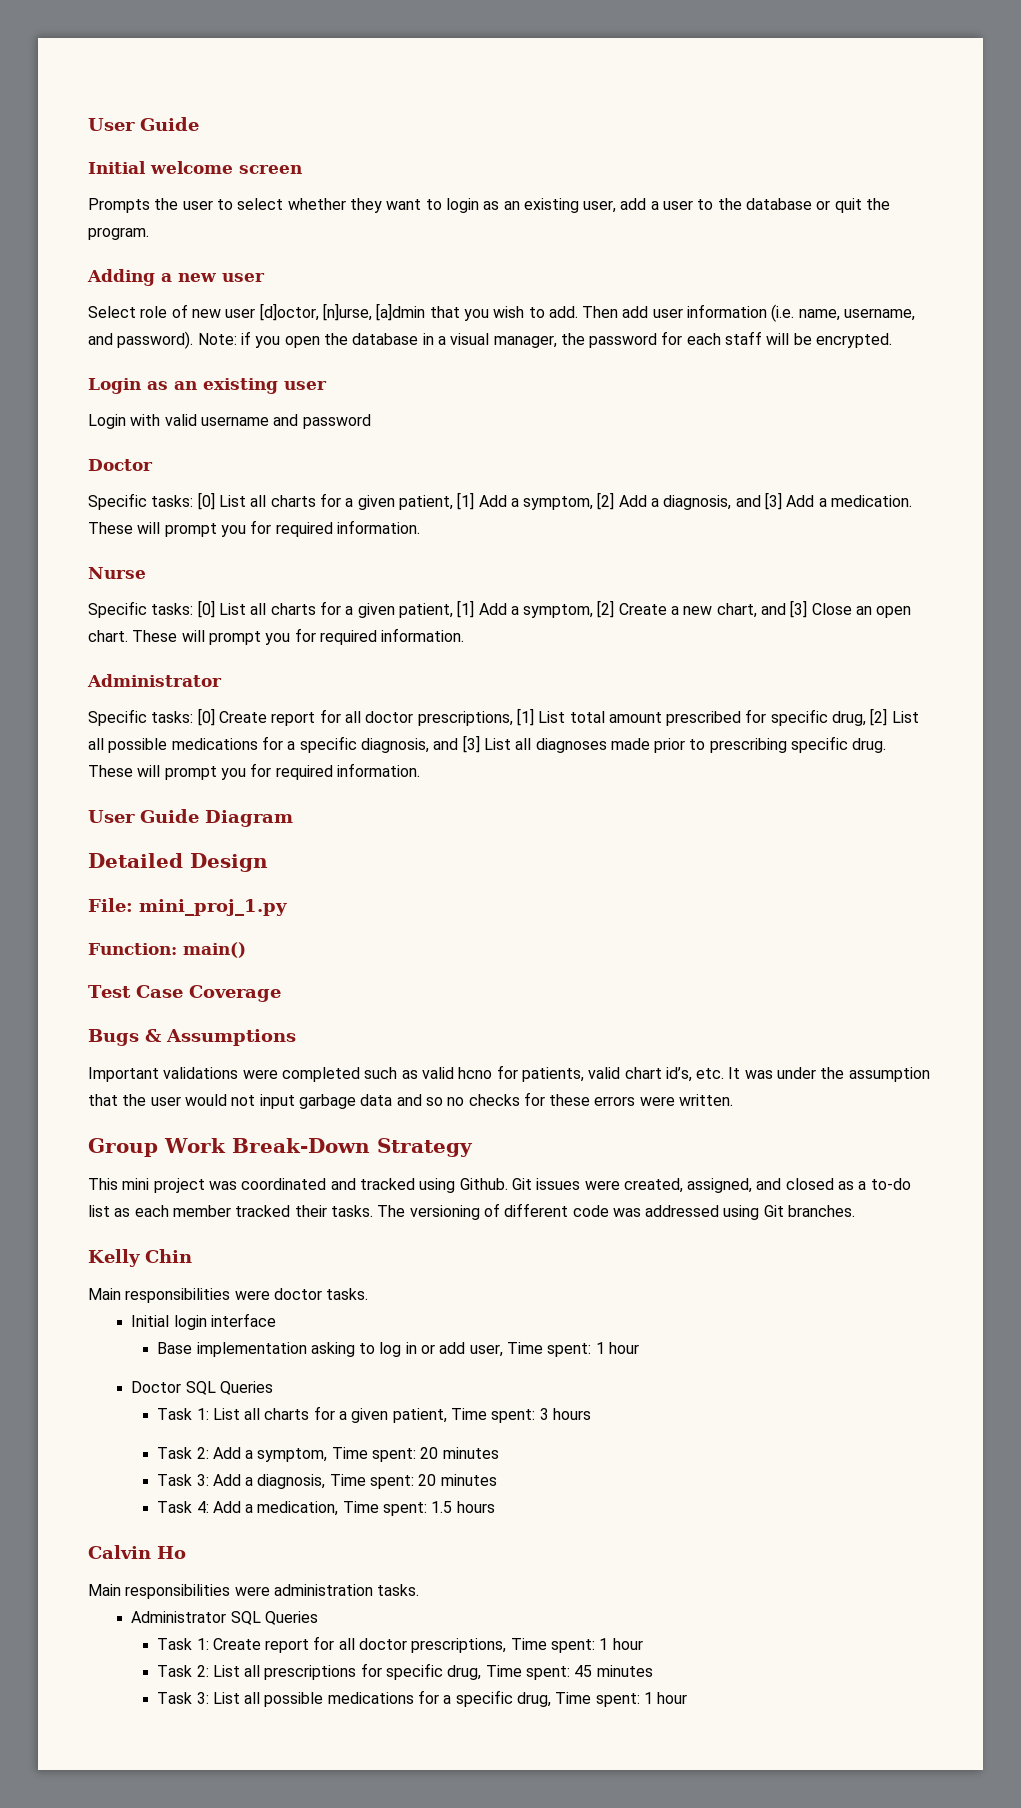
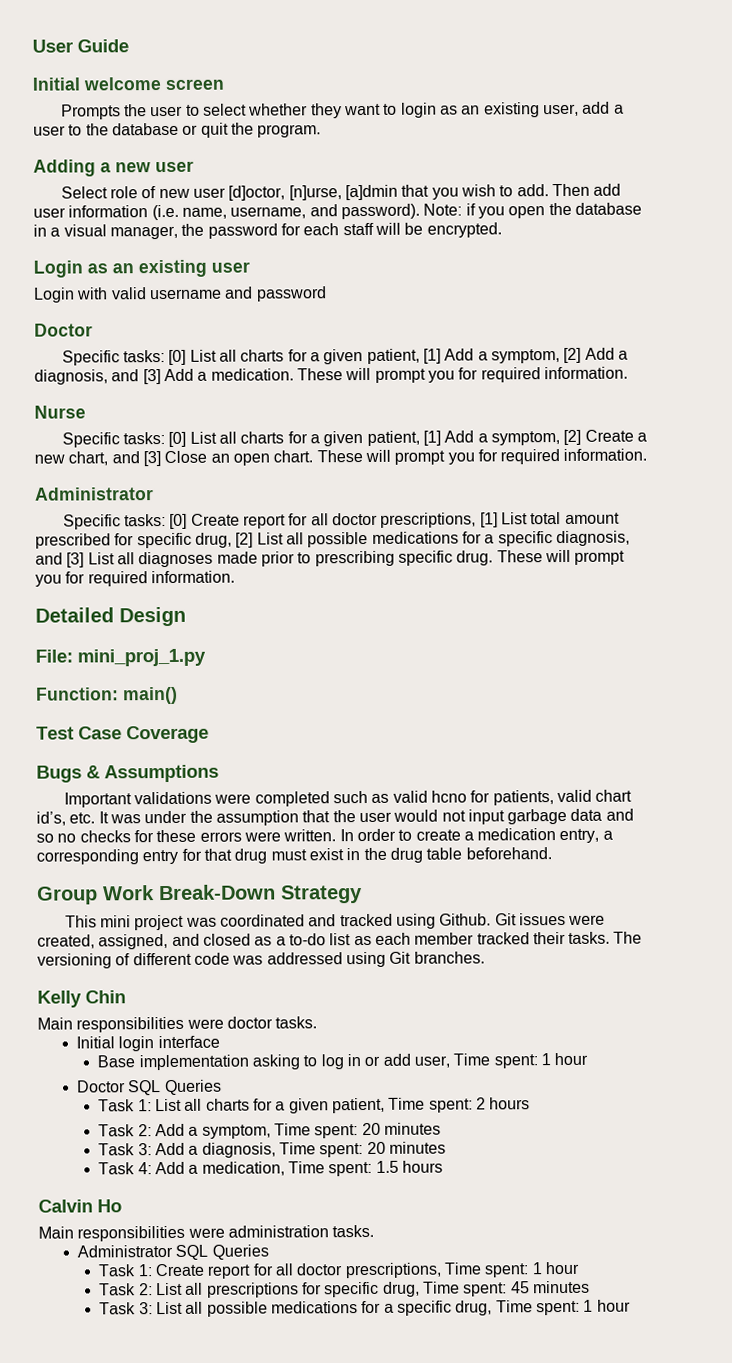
- User Guide Diagram
+ In order to create a medication entry, a corresponding entry for that drug must exist in the drug table beforehand.
- Task 1: List all charts for a given patient, Time spent: 3 hours
+ Task 1: List all charts for a given patient, Time spent: 2 hours

